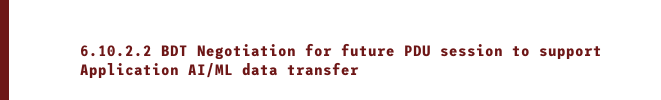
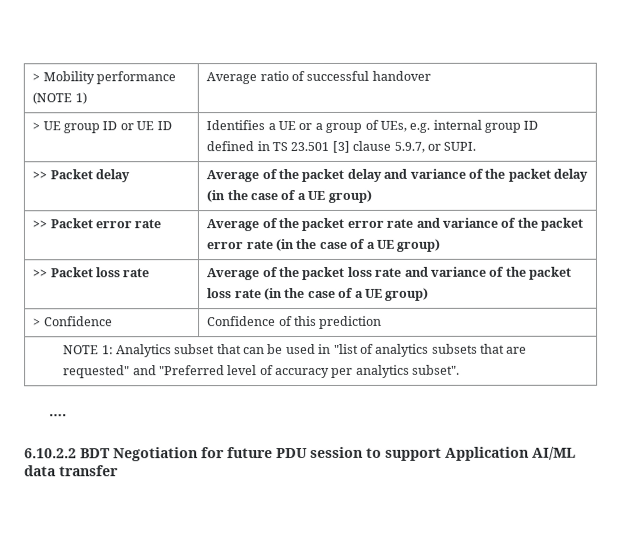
+ > Mobility performance (NOTE 1) | Average ratio of successful handover
+ > UE group ID or UE ID | Identifies a UE or a group of UEs, e.g. internal group ID defined in TS 23.501 [3] clause 5.9.7, or SUPI.
+ >> Packet delay | Average of the packet delay and variance of the packet delay (in the case of a UE group)
+ >> Packet error rate | Average of the packet error rate and variance of the packet error rate (in the case of a UE group)
+ >> Packet loss rate | Average of the packet loss rate and variance of the packet loss rate (in the case of a UE group)
+ > Confidence | Confidence of this prediction
+ NOTE 1: Analytics subset that can be used in "list of analytics subsets that are requested" and "Preferred level of accuracy per analytics subset".
+ ….

